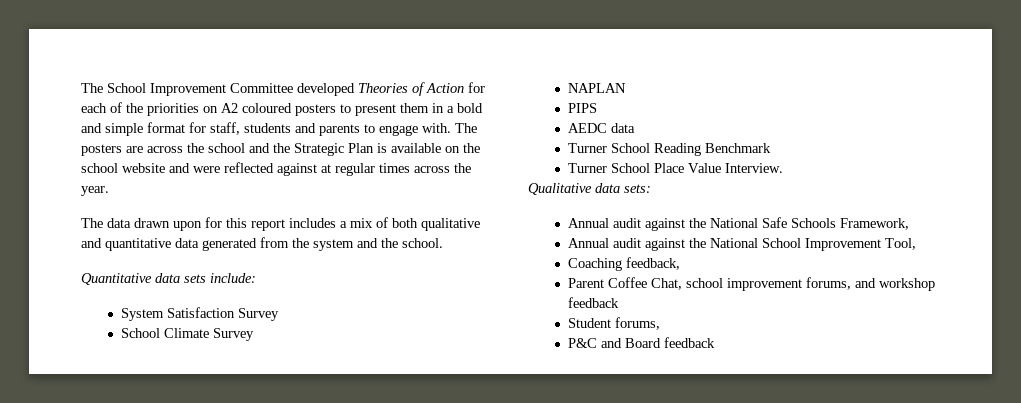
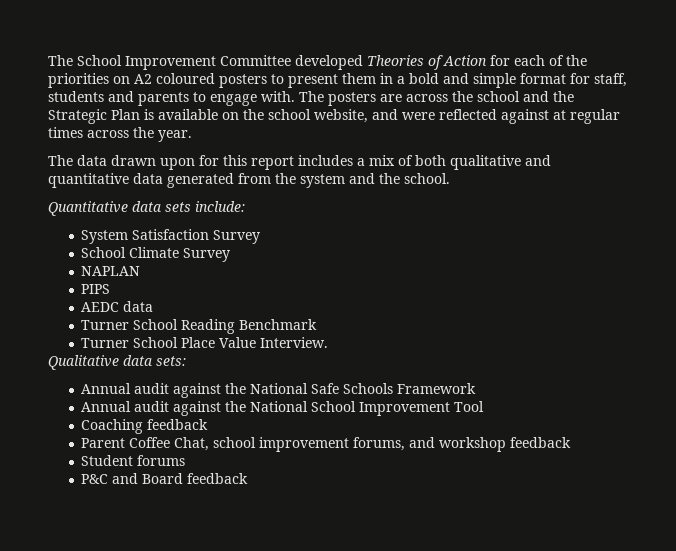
- The posters are across the school and the Strategic Plan is available on the school website and were reflected against at regular times across the year.
+ The posters are across the school and the Strategic Plan is available on the school website, and were reflected against at regular times across the year.
- Annual audit against the National Safe Schools Framework,
+ Annual audit against the National Safe Schools Framework
- Annual audit against the National School Improvement Tool,
+ Annual audit against the National School Improvement Tool
- Coaching feedback,
+ Coaching feedback
- Student forums,
+ Student forums

